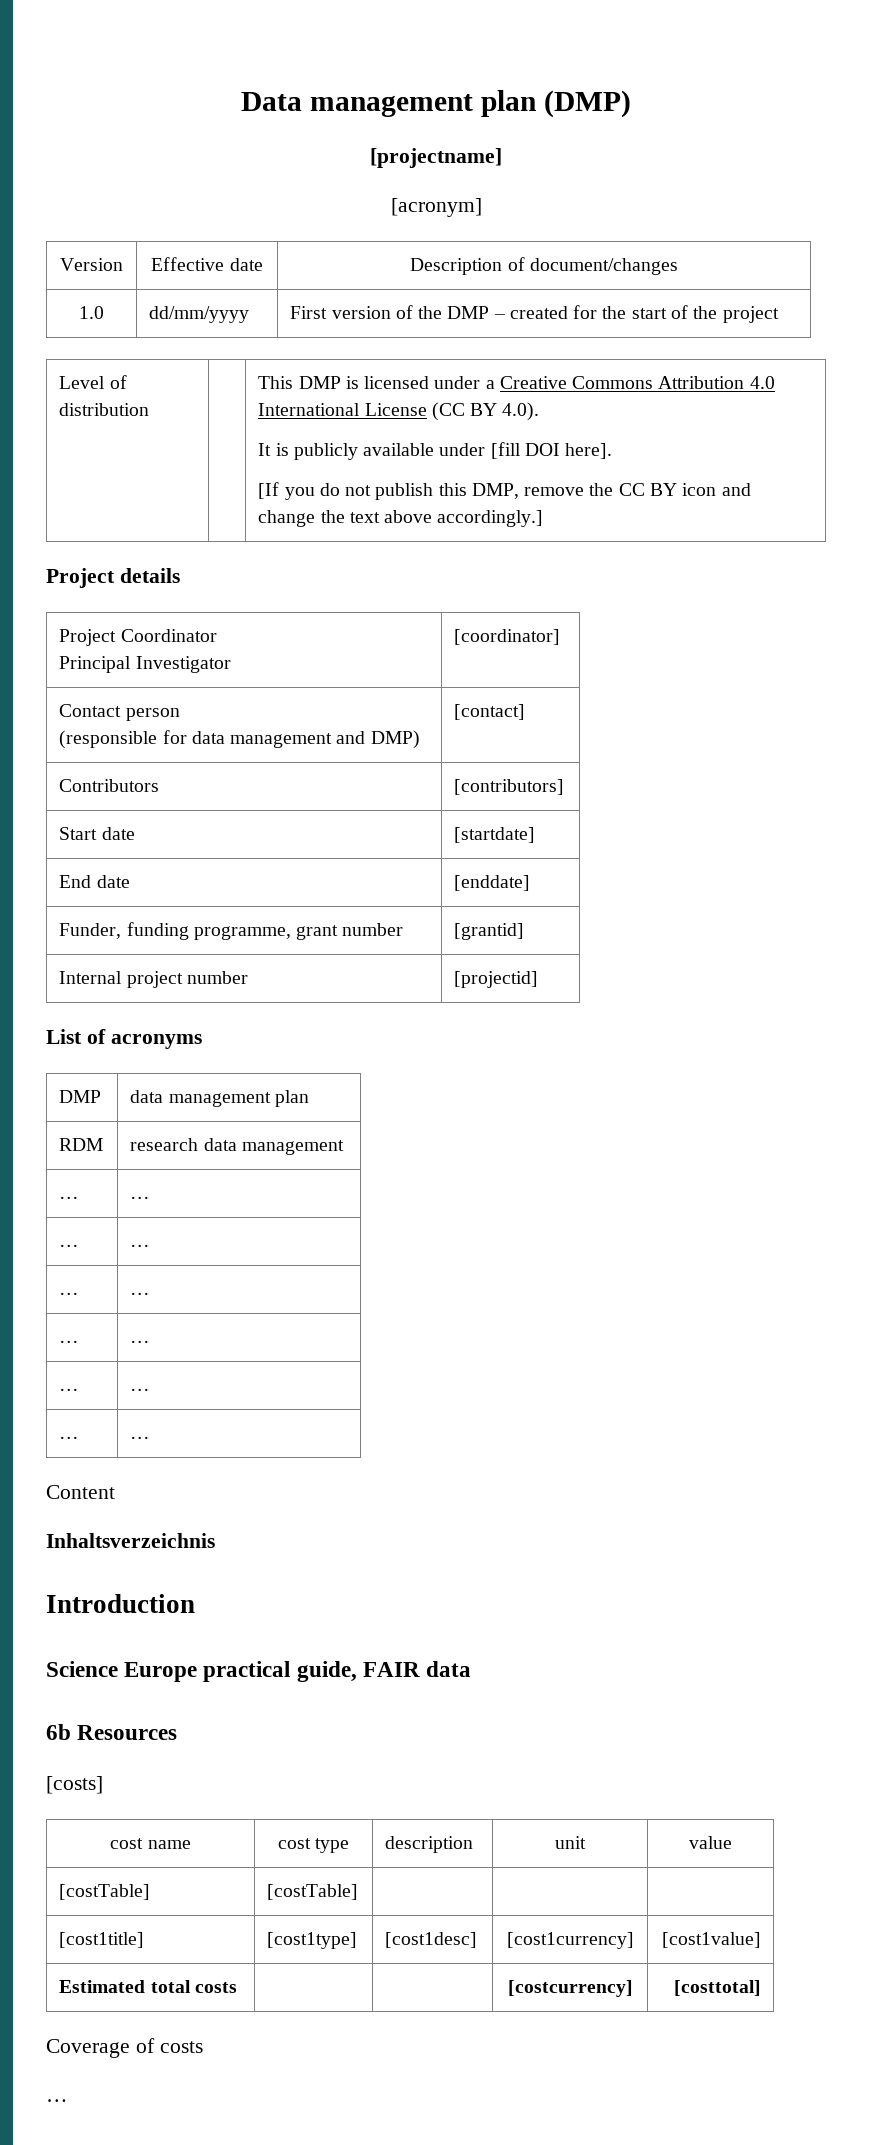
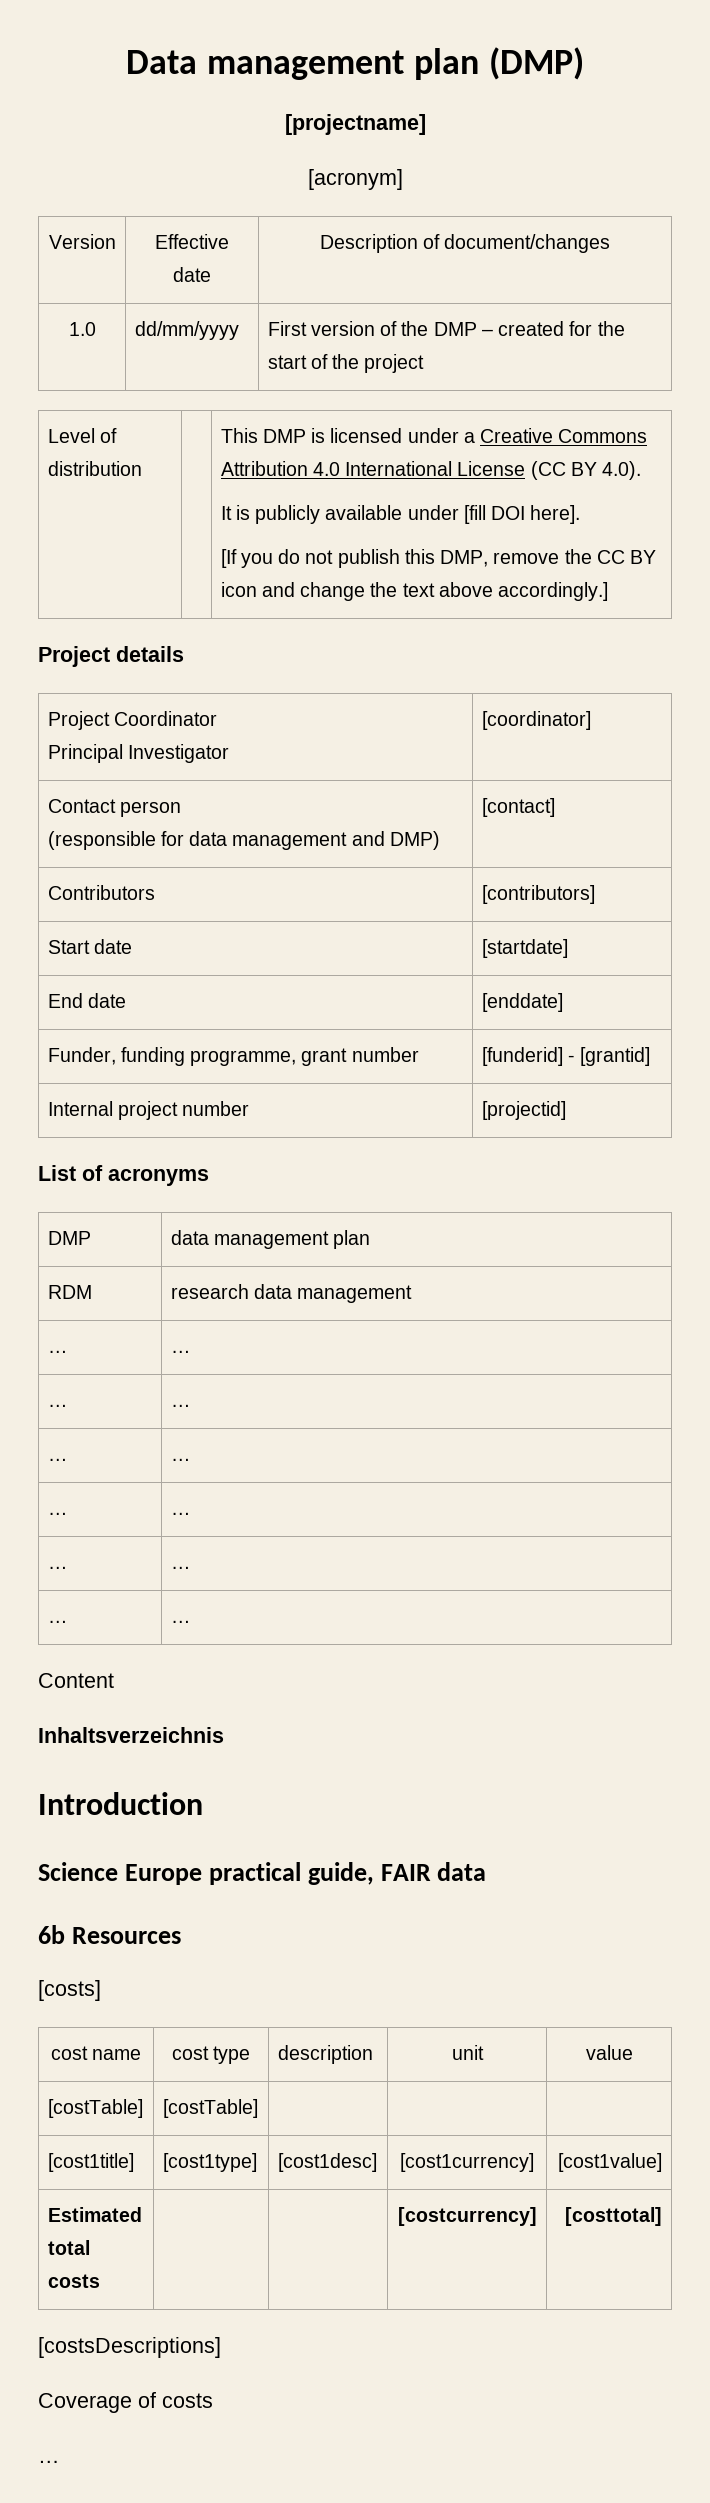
- Funder, funding programme, grant number | [grantid]
+ Funder, funding programme, grant number | [funderid] - [grantid]
+ [costsDescriptions]

